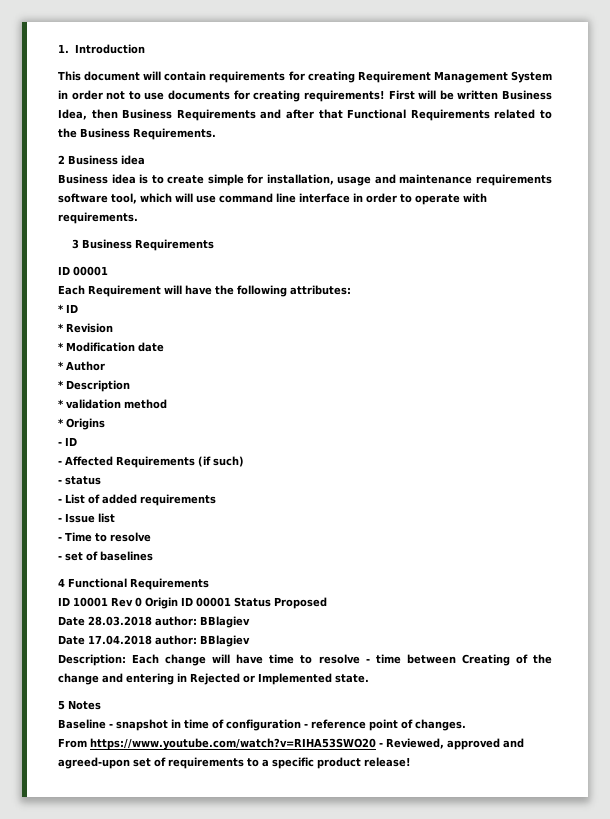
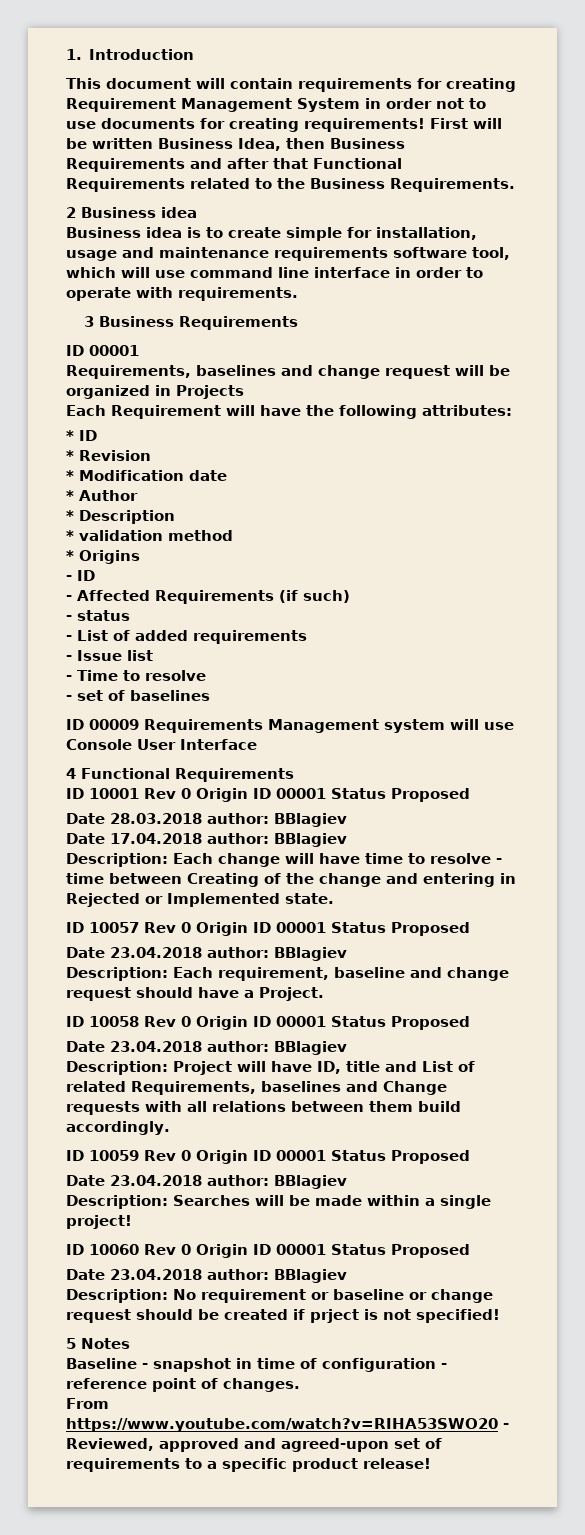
+ Requirements, baselines and change request will be organized in Projects
+ ID 00009 Requirements Management system will use Console User Interface
+ ID 10057 Rev 0 Origin ID 00001 Status Proposed
+ Date 23.04.2018 author: BBlagiev
+ Description: Each requirement, baseline and change request should have a Project.
+ ID 10058 Rev 0 Origin ID 00001 Status Proposed
+ Date 23.04.2018 author: BBlagiev
+ Description: Project will have ID, title and List of related Requirements, baselines and Change requests with all relations between them build accordingly.
+ ID 10059 Rev 0 Origin ID 00001 Status Proposed
+ Date 23.04.2018 author: BBlagiev
+ Description: Searches will be made within a single project!
+ ID 10060 Rev 0 Origin ID 00001 Status Proposed
+ Date 23.04.2018 author: BBlagiev
+ Description: No requirement or baseline or change request should be created if prject is not specified!

